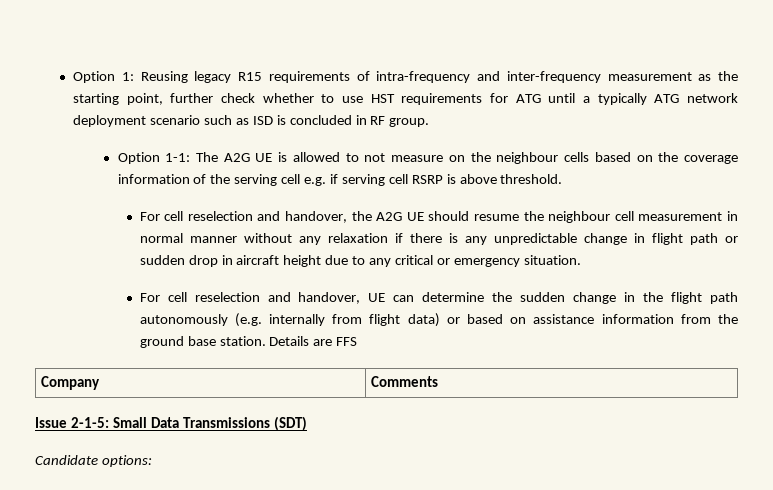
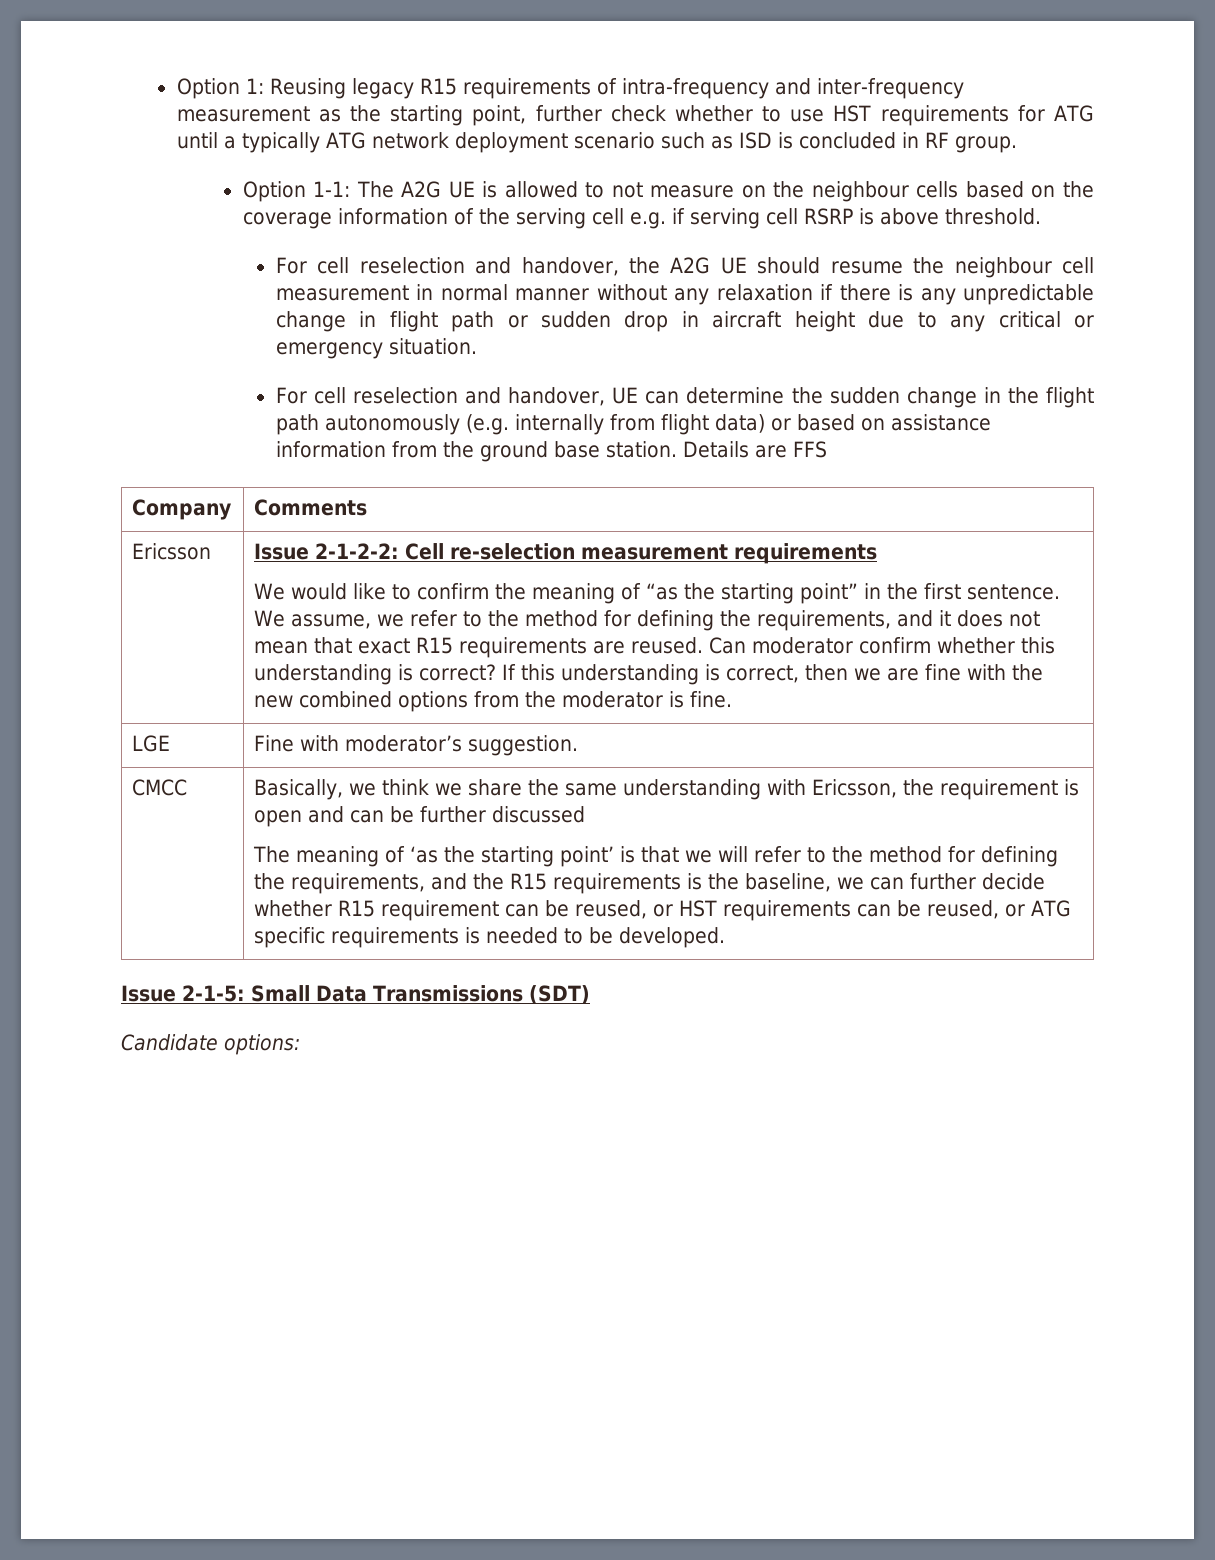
+ Ericsson | Issue 2-1-2-2: Cell re-selection measurement requirements
+ We would like to confirm the meaning of “as the starting point” in the first sentence. We assume, we refer to the method for defining the requirements, and it does not mean that exact R15 requirements are reused. Can moderator confirm whether this understanding is correct? If this understanding is correct, then we are fine with the new combined options from the moderator is fine.
+ LGE | Fine with moderator’s suggestion.
+ CMCC | Basically, we think we share the same understanding with Ericsson, the requirement is open and can be further discussed
+ The meaning of ‘as the starting point’ is that we will refer to the method for defining the requirements, and the R15 requirements is the baseline, we can further decide whether R15 requirement can be reused, or HST requirements can be reused, or ATG specific requirements is needed to be developed.

